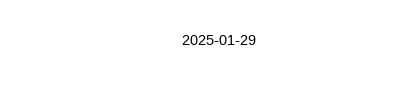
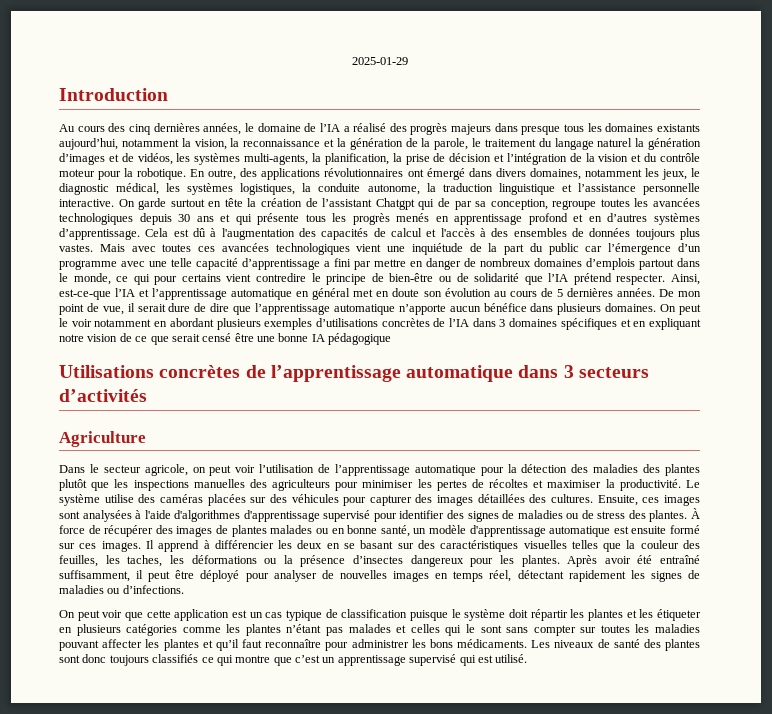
+ Introduction
+ Au cours des cinq dernières années, le domaine de l’IA a réalisé des progrès majeurs dans presque tous les domaines existants aujourd’hui, notamment la vision, la reconnaissance et la génération de la parole, le traitement du langage naturel la génération d’images et de vidéos, les systèmes multi-agents, la planification, la prise de décision et l’intégration de la vision et du contrôle moteur pour la robotique. En outre, des applications révolutionnaires ont émergé dans divers domaines, notamment les jeux, le diagnostic médical, les systèmes logistiques, la conduite autonome, la traduction linguistique et l’assistance personnelle interactive. On garde surtout en tête la création de l’assistant Chatgpt qui de par sa conception, regroupe toutes les avancées technologiques depuis 30 ans et qui présente tous les progrès menés en apprentissage profond et en d’autres systèmes d’apprentissage. Cela est dû à l'augmentation des capacités de calcul et l'accès à des ensembles de données toujours plus vastes. Mais avec toutes ces avancées technologiques vient une inquiétude de la part du public car l’émergence d’un programme avec une telle capacité d’apprentissage a fini par mettre en danger de nombreux domaines d’emplois partout dans le monde, ce qui pour certains vient contredire le principe de bien-être ou de solidarité que l’IA prétend respecter. Ainsi, est-ce-que l’IA et l’apprentissage automatique en général met en doute son évolution au cours de 5 dernières années. De mon point de vue, il serait dure de dire que l’apprentissage automatique n’apporte aucun bénéfice dans plusieurs domaines. On peut le voir notamment en abordant plusieurs exemples d’utilisations concrètes de l’IA dans 3 domaines spécifiques et en expliquant notre vision de ce que serait censé être une bonne IA pédagogique
+ Utilisations concrètes de l’apprentissage automatique dans 3 secteurs d’activités
+ Agriculture
+ Dans le secteur agricole, on peut voir l’utilisation de l’apprentissage automatique pour la détection des maladies des plantes plutôt que les inspections manuelles des agriculteurs pour minimiser les pertes de récoltes et maximiser la productivité. Le système utilise des caméras placées sur des véhicules pour capturer des images détaillées des cultures. Ensuite, ces images sont analysées à l'aide d'algorithmes d'apprentissage supervisé pour identifier des signes de maladies ou de stress des plantes. À force de récupérer des images de plantes malades ou en bonne santé, un modèle d'apprentissage automatique est ensuite formé sur ces images. Il apprend à différencier les deux en se basant sur des caractéristiques visuelles telles que la couleur des feuilles, les taches, les déformations ou la présence d’insectes dangereux pour les plantes. Après avoir été entraîné suffisamment, il peut être déployé pour analyser de nouvelles images en temps réel, détectant rapidement les signes de maladies ou d’infections.
+ On peut voir que cette application est un cas typique de classification puisque le système doit répartir les plantes et les étiqueter en plusieurs catégories comme les plantes n’étant pas malades et celles qui le sont sans compter sur toutes les maladies pouvant affecter les plantes et qu’il faut reconnaître pour administrer les bons médicaments. Les niveaux de santé des plantes sont donc toujours classifiés ce qui montre que c’est un apprentissage supervisé qui est utilisé.

